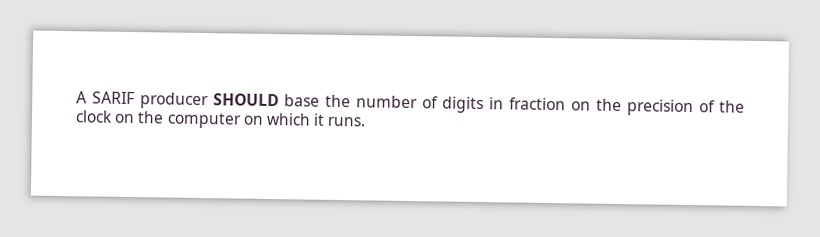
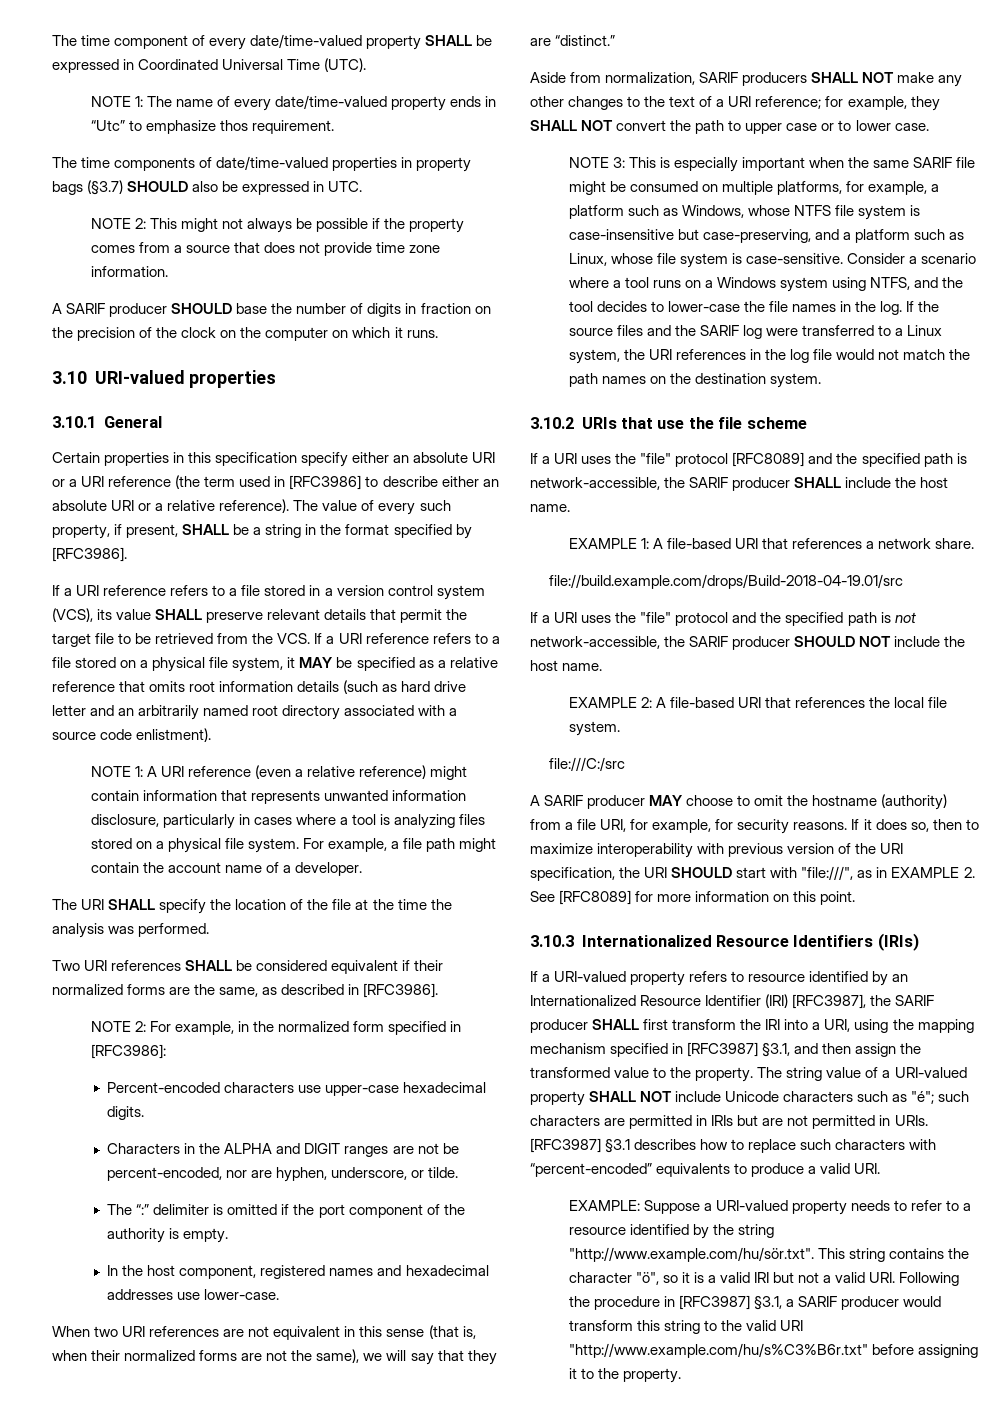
+ The time component of every date/time-valued property SHALL be expressed in Coordinated Universal Time (UTC).
+ NOTE 1: The name of every date/time-valued property ends in “Utc” to emphasize thos requirement.
+ The time components of date/time-valued properties in property bags (§3.7) SHOULD also be expressed in UTC.
+ NOTE 2: This might not always be possible if the property comes from a source that does not provide time zone information.
+ 3.10 URI-valued properties
+ 3.10.1 General
+ Certain properties in this specification specify either an absolute URI or a URI reference (the term used in [RFC3986] to describe either an absolute URI or a relative reference). The value of every such property, if present, SHALL be a string in the format specified by [RFC3986].
+ If a URI reference refers to a file stored in a version control system (VCS), its value SHALL preserve relevant details that permit the target file to be retrieved from the VCS. If a URI reference refers to a file stored on a physical file system, it MAY be specified as a relative reference that omits root information details (such as hard drive letter and an arbitrarily named root directory associated with a source code enlistment).
+ NOTE 1: A URI reference (even a relative reference) might contain information that represents unwanted information disclosure, particularly in cases where a tool is analyzing files stored on a physical file system. For example, a file path might contain the account name of a developer.
+ The URI SHALL specify the location of the file at the time the analysis was performed.
+ Two URI references SHALL be considered equivalent if their normalized forms are the same, as described in [RFC3986].
+ NOTE 2: For example, in the normalized form specified in [RFC3986]:
+ Percent-encoded characters use upper-case hexadecimal digits.
+ Characters in the ALPHA and DIGIT ranges are not be percent-encoded, nor are hyphen, underscore, or tilde.
+ The “:” delimiter is omitted if the port component of the authority is empty.
+ In the host component, registered names and hexadecimal addresses use lower-case.
+ When two URI references are not equivalent in this sense (that is, when their normalized forms are not the same), we will say that they are “distinct.”
+ Aside from normalization, SARIF producers SHALL NOT make any other changes to the text of a URI reference; for example, they SHALL NOT convert the path to upper case or to lower case.
+ NOTE 3: This is especially important when the same SARIF file might be consumed on multiple platforms, for example, a platform such as Windows, whose NTFS file system is case-insensitive but case-preserving, and a platform such as Linux, whose file system is case-sensitive. Consider a scenario where a tool runs on a Windows system using NTFS, and the tool decides to lower-case the file names in the log. If the source files and the SARIF log were transferred to a Linux system, the URI references in the log file would not match the path names on the destination system.
+ 3.10.2 URIs that use the file scheme
+ If a URI uses the "file" protocol [RFC8089] and the specified path is network-accessible, the SARIF producer SHALL include the host name.
+ EXAMPLE 1: A file-based URI that references a network share.
+ file://build.example.com/drops/Build-2018-04-19.01/src
+ If a URI uses the "file" protocol and the specified path is not network-accessible, the SARIF producer SHOULD NOT include the host name.
+ EXAMPLE 2: A file-based URI that references the local file system.
+ file:///C:/src
+ A SARIF producer MAY choose to omit the hostname (authority) from a file URI, for example, for security reasons. If it does so, then to maximize interoperability with previous version of the URI specification, the URI SHOULD start with "file:///", as in EXAMPLE 2. See [RFC8089] for more information on this point.
+ 3.10.3 Internationalized Resource Identifiers (IRIs)
+ If a URI-valued property refers to resource identified by an Internationalized Resource Identifier (IRI) [RFC3987], the SARIF producer SHALL first transform the IRI into a URI, using the mapping mechanism specified in [RFC3987] §3.1, and then assign the transformed value to the property. The string value of a URI-valued property SHALL NOT include Unicode characters such as "é"; such characters are permitted in IRIs but are not permitted in URIs. [RFC3987] §3.1 describes how to replace such characters with “percent-encoded” equivalents to produce a valid URI.
+ EXAMPLE: Suppose a URI-valued property needs to refer to a resource identified by the string "http://www.example.com/hu/sör.txt". This string contains the character "ö", so it is a valid IRI but not a valid URI. Following the procedure in [RFC3987] §3.1, a SARIF producer would transform this string to the valid URI "http://www.example.com/hu/s%C3%B6r.txt" before assigning it to the property.

